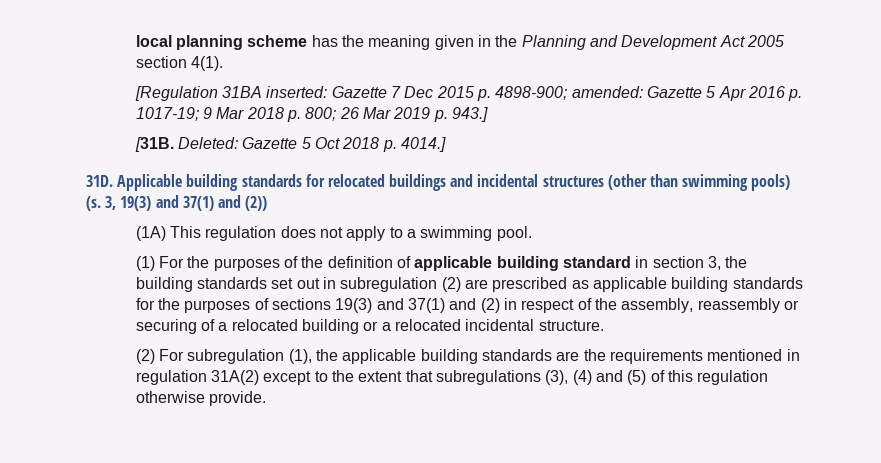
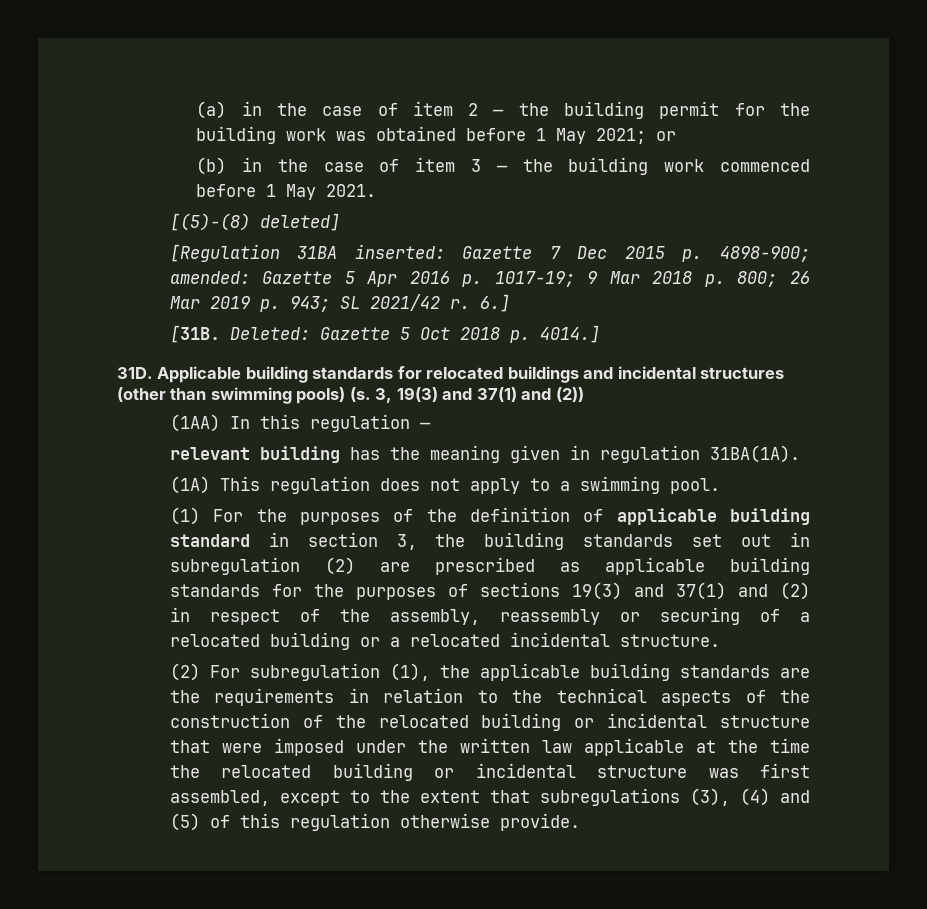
- local planning scheme has the meaning given in the Planning and Development Act 2005 section 4(1).
+ (a) in the case of item 2 — the building permit for the building work was obtained before 1 May 2021; or
+ (b) in the case of item 3 — the building work commenced before 1 May 2021.
+ [(5)-(8) deleted]
- [Regulation 31BA inserted: Gazette 7 Dec 2015 p. 4898-900; amended: Gazette 5 Apr 2016 p. 1017-19; 9 Mar 2018 p. 800; 26 Mar 2019 p. 943.]
+ [Regulation 31BA inserted: Gazette 7 Dec 2015 p. 4898-900; amended: Gazette 5 Apr 2016 p. 1017-19; 9 Mar 2018 p. 800; 26 Mar 2019 p. 943; SL 2021/42 r. 6.]
+ (1AA) In this regulation —
+ relevant building has the meaning given in regulation 31BA(1A).
- (2) For subregulation (1), the applicable building standards are the requirements mentioned in regulation 31A(2) except to the extent that subregulations (3), (4) and (5) of this regulation otherwise provide.
+ (2) For subregulation (1), the applicable building standards are the requirements in relation to the technical aspects of the construction of the relocated building or incidental structure that were imposed under the written law applicable at the time the relocated building or incidental structure was first assembled, except to the extent that subregulations (3), (4) and (5) of this regulation otherwise provide.

